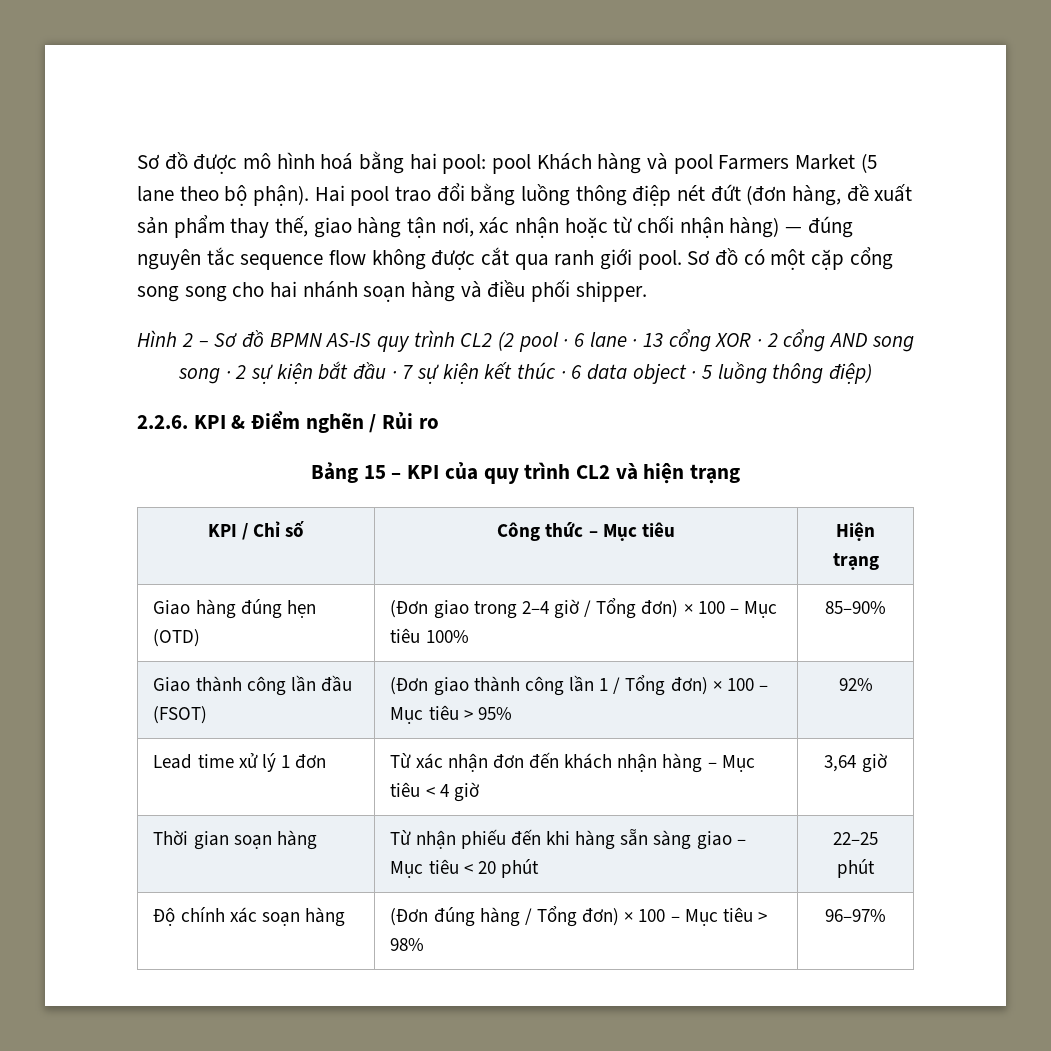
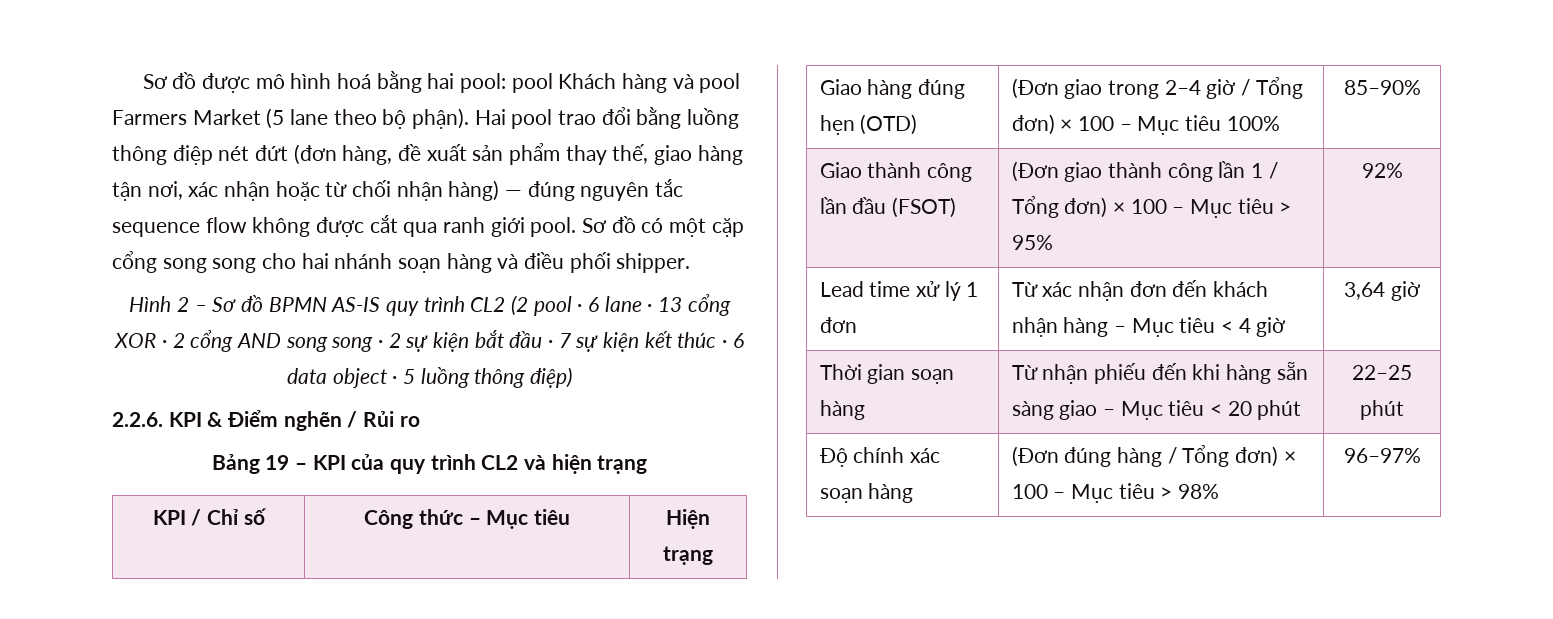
- Bảng 15 – KPI của quy trình CL2 và hiện trạng
+ Bảng 19 – KPI của quy trình CL2 và hiện trạng

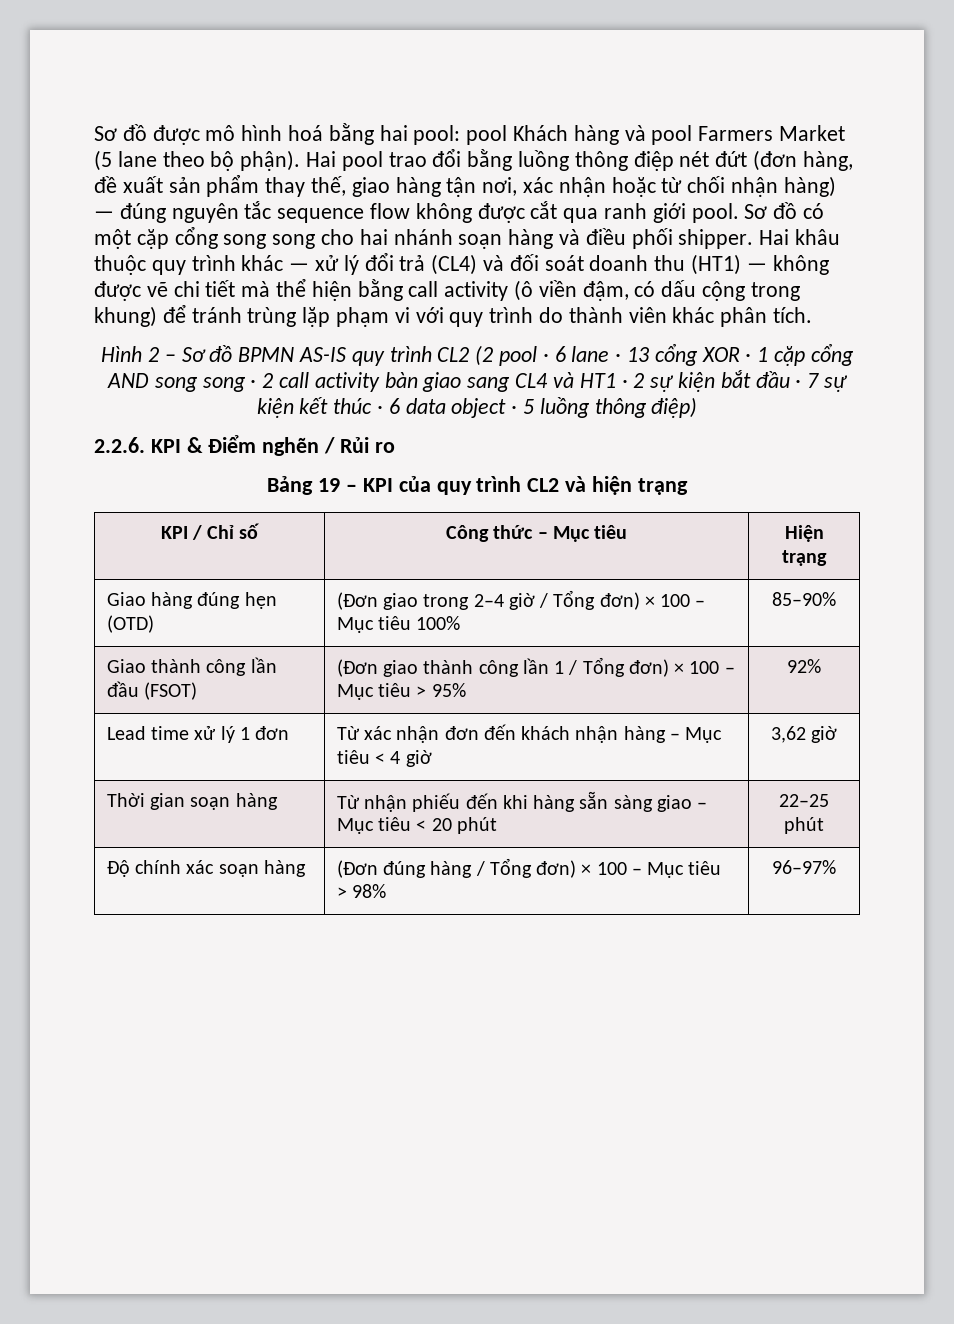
+ Hai khâu thuộc quy trình khác — xử lý đổi trả (CL4) và đối soát doanh thu (HT1) — không được vẽ chi tiết mà thể hiện bằng call activity (ô viền đậm, có dấu cộng trong khung) để tránh trùng lặp phạm vi với quy trình do thành viên khác phân tích.
- Hình 2 – Sơ đồ BPMN AS-IS quy trình CL2 (2 pool · 6 lane · 13 cổng XOR · 2 cổng AND song song · 2 sự kiện bắt đầu · 7 sự kiện kết thúc · 6 data object · 5 luồng thông điệp)
+ Hình 2 – Sơ đồ BPMN AS-IS quy trình CL2 (2 pool · 6 lane · 13 cổng XOR · 1 cặp cổng AND song song · 2 call activity bàn giao sang CL4 và HT1 · 2 sự kiện bắt đầu · 7 sự kiện kết thúc · 6 data object · 5 luồng thông điệp)
- Lead time xử lý 1 đơn | Từ xác nhận đơn đến khách nhận hàng – Mục tiêu < 4 giờ | 3,64 giờ
+ Lead time xử lý 1 đơn | Từ xác nhận đơn đến khách nhận hàng – Mục tiêu < 4 giờ | 3,62 giờ

